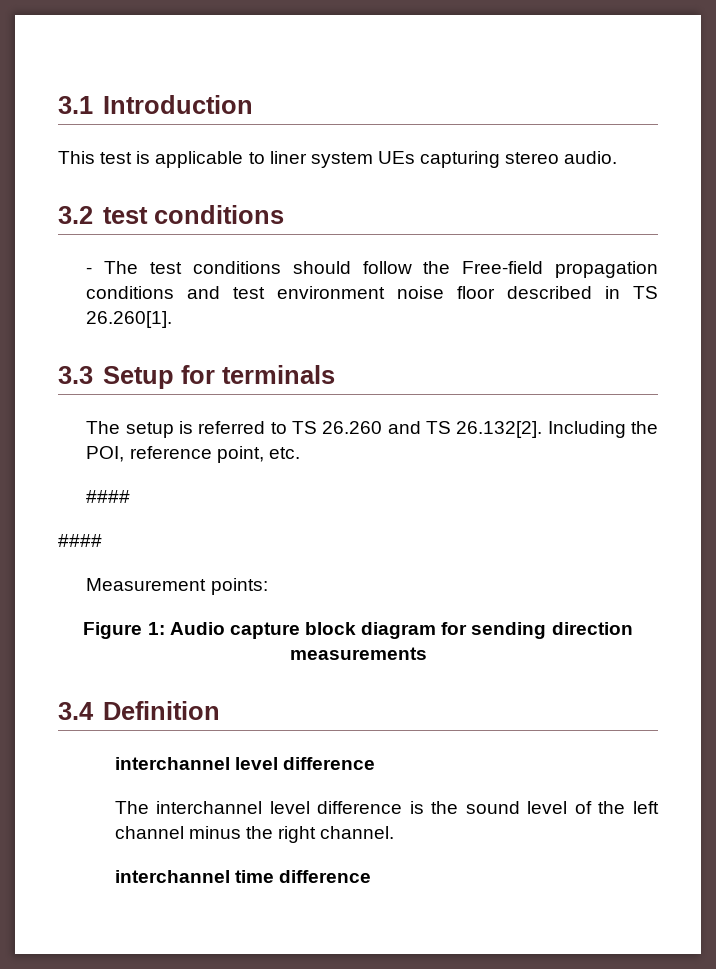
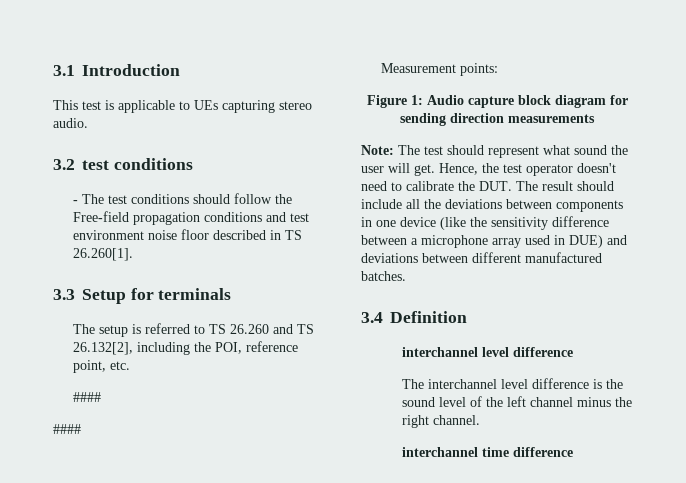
- This test is applicable to liner system UEs capturing stereo audio.
+ This test is applicable to UEs capturing stereo audio.
- The setup is referred to TS 26.260 and TS 26.132[2]. Including the POI, reference point, etc.
+ The setup is referred to TS 26.260 and TS 26.132[2], including the POI, reference point, etc.
+ Note: The test should represent what sound the user will get. Hence, the test operator doesn't need to calibrate the DUT. The result should include all the deviations between components in one device (like the sensitivity difference between a microphone array used in DUE) and deviations between different manufactured batches.

